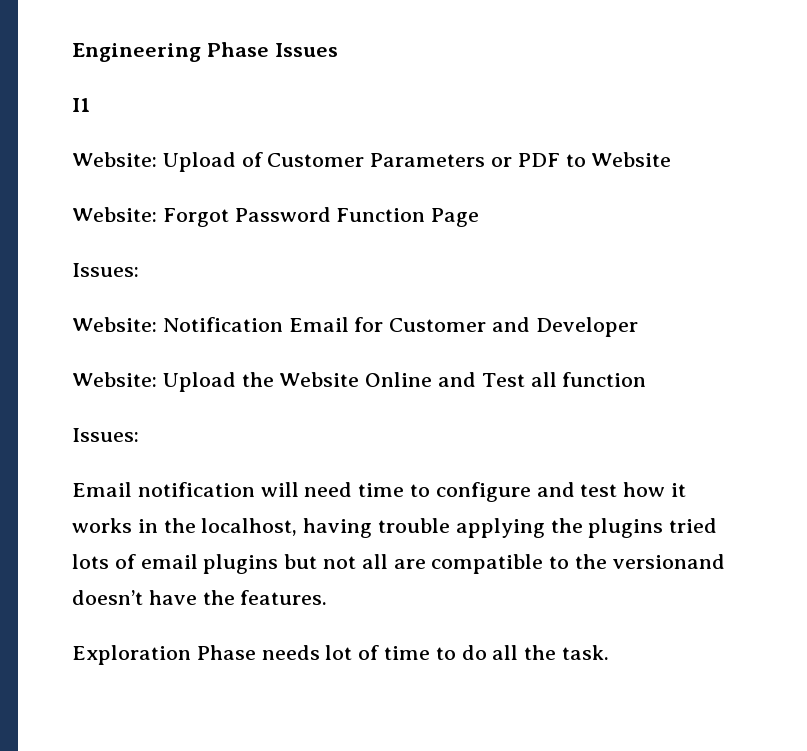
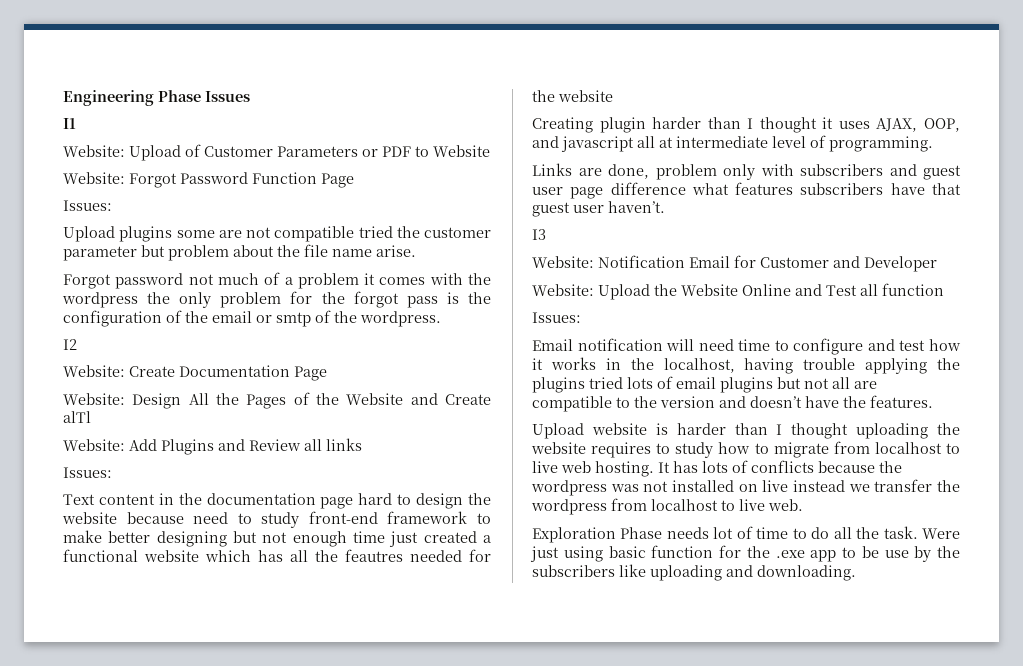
+ Upload plugins some are not compatible tried the customer parameter but problem about the file name arise.
+ Forgot password not much of a problem it comes with the wordpress the only problem for the forgot pass is the configuration of the email or smtp of the wordpress.
+ I2
+ Website: Create Documentation Page
+ Website: Design All the Pages of the Website and Create alTl
+ Website: Add Plugins and Review all links
+ Issues:
+ Text content in the documentation page hard to design the website because need to study front-end framework to make better designing but not enough time just created a functional website which has all the feautres needed for the website
+ Creating plugin harder than I thought it uses AJAX, OOP, and javascript all at intermediate level of programming.
+ Links are done, problem only with subscribers and guest user page difference what features subscribers have that guest user haven’t.
+ I3
- Email notification will need time to configure and test how it works in the localhost, having trouble applying the plugins tried lots of email plugins but not all are compatible to the versionand doesn’t have the features.
+ Email notification will need time to configure and test how it works in the localhost, having trouble applying the plugins tried lots of email plugins but not all are compatible to the version and doesn’t have the features.
+ Upload website is harder than I thought uploading the website requires to study how to migrate from localhost to live web hosting. It has lots of conflicts because the wordpress was not installed on live instead we transfer the wordpress from localhost to live web.
+ Were just using basic function for the .exe app to be use by the subscribers like uploading and downloading.

